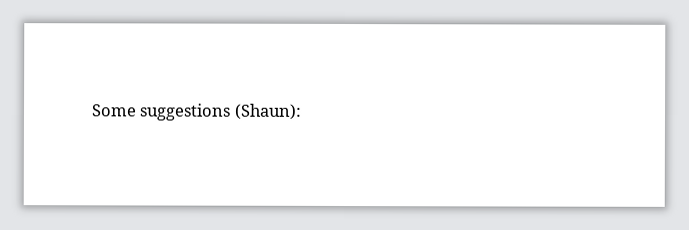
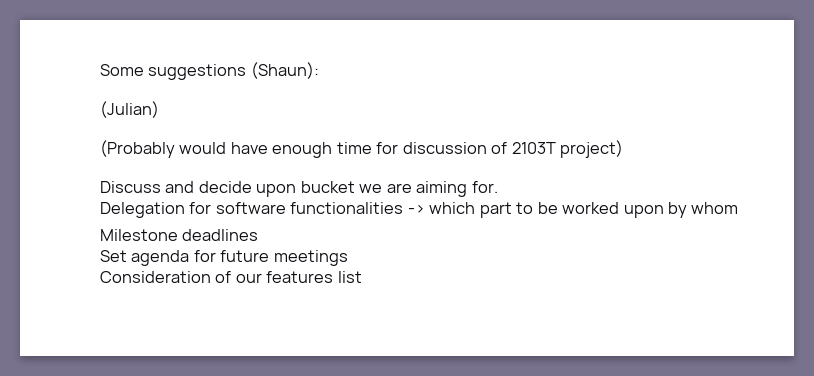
+ (Julian)
+ (Probably would have enough time for discussion of 2103T project)
+ Discuss and decide upon bucket we are aiming for.
+ Delegation for software functionalities -> which part to be worked upon by whom
+ Milestone deadlines
+ Set agenda for future meetings
+ Consideration of our features list

